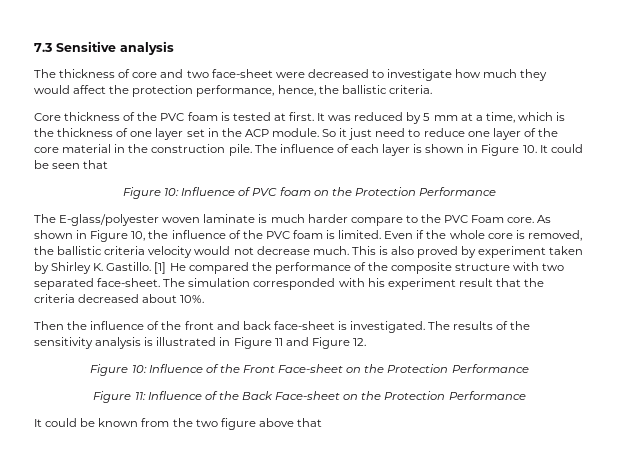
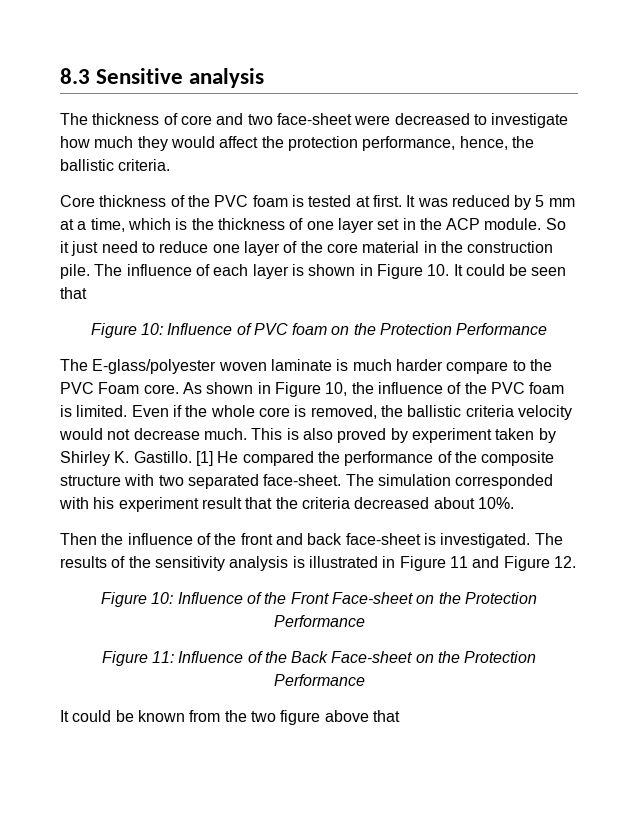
- 7.3 Sensitive analysis
+ 8.3 Sensitive analysis

